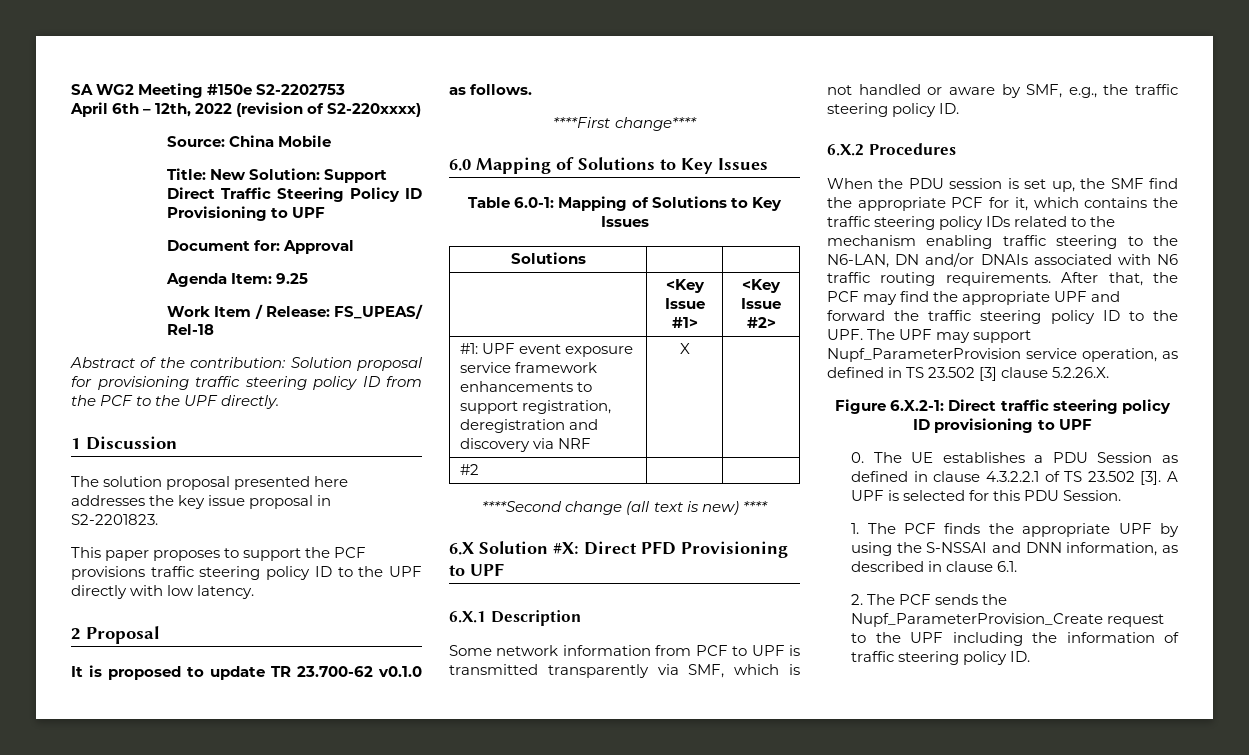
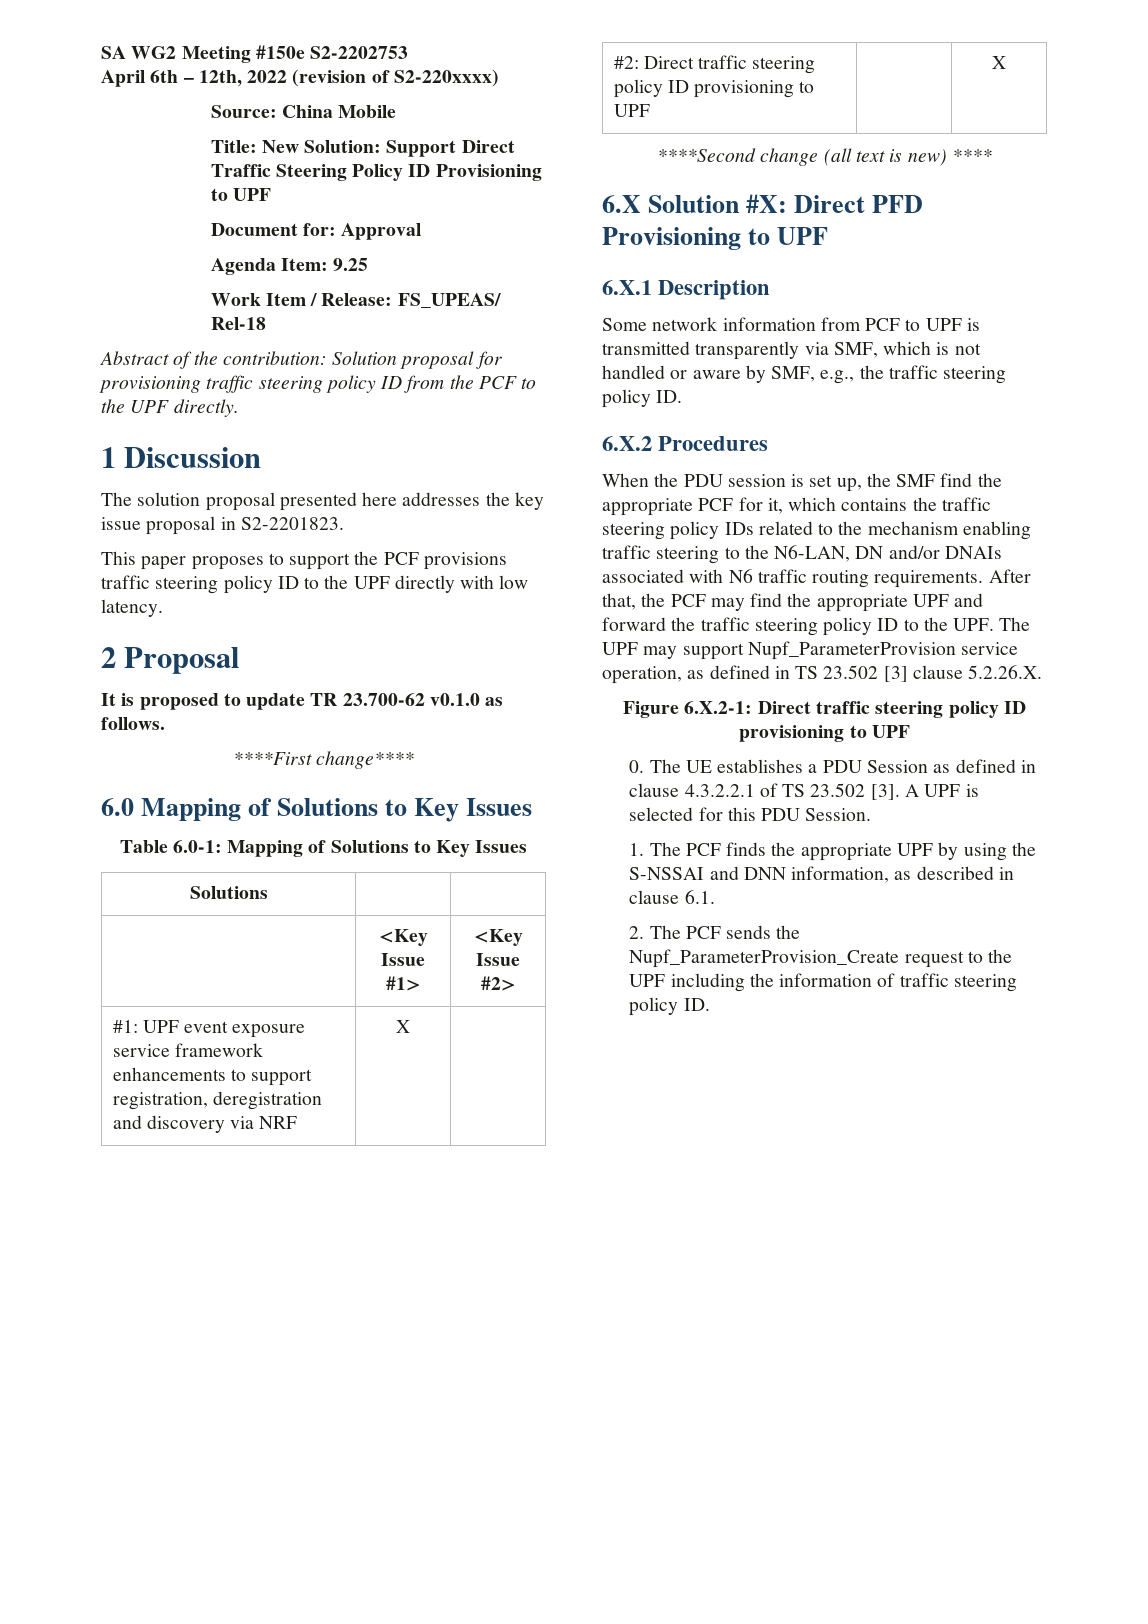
- #2 | |
+ #2: Direct traffic steering policy ID provisioning to UPF | | X

